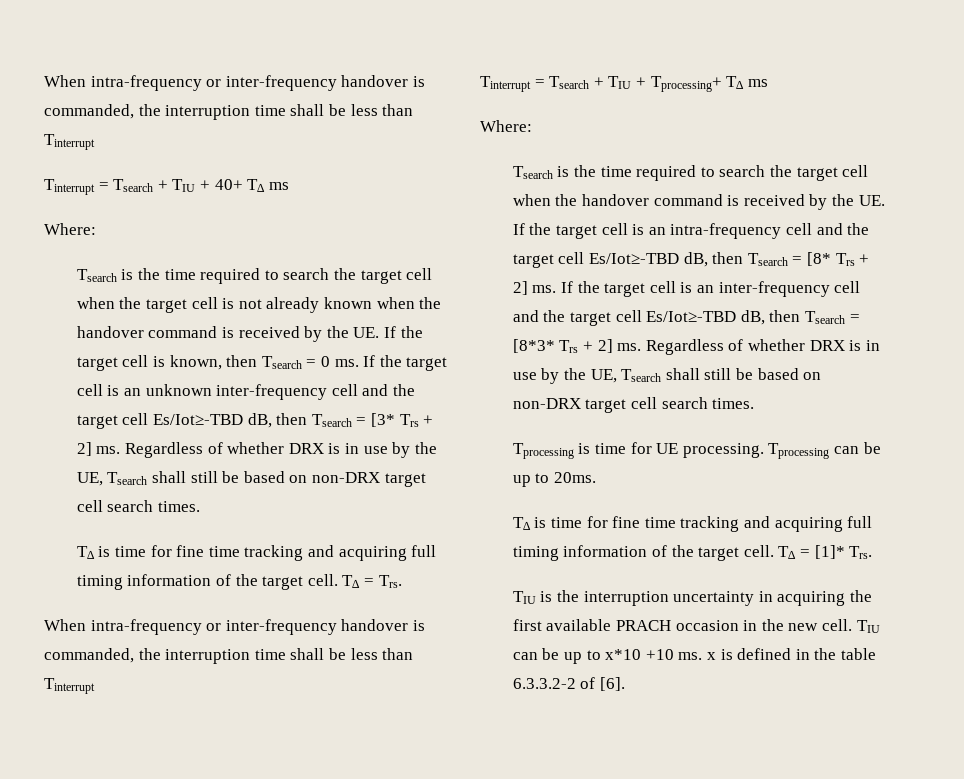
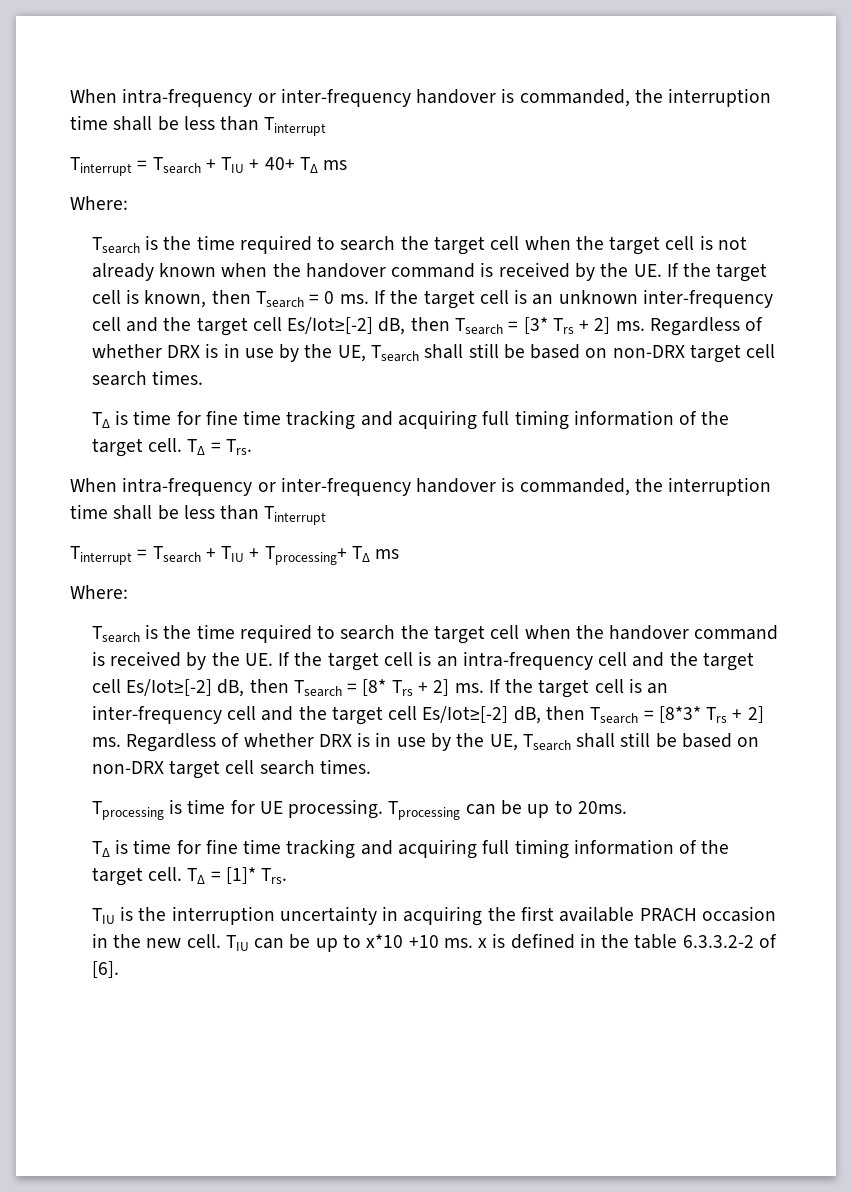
- If the target cell is an unknown inter-frequency cell and the target cell Es/Iot≥-TBD dB, then Tsearch = [3* Trs + 2] ms.
+ If the target cell is an unknown inter-frequency cell and the target cell Es/Iot≥[-2] dB, then Tsearch = [3* Trs + 2] ms.
- Tsearch is the time required to search the target cell when the handover command is received by the UE. If the target cell is an intra-frequency cell and the target cell Es/Iot≥-TBD dB, then Tsearch = [8* Trs + 2] ms.
+ Tsearch is the time required to search the target cell when the handover command is received by the UE. If the target cell is an intra-frequency cell and the target cell Es/Iot≥[-2] dB, then Tsearch = [8* Trs + 2] ms.
- If the target cell is an inter-frequency cell and the target cell Es/Iot≥-TBD dB, then Tsearch = [8*3* Trs + 2] ms.
+ If the target cell is an inter-frequency cell and the target cell Es/Iot≥[-2] dB, then Tsearch = [8*3* Trs + 2] ms.

